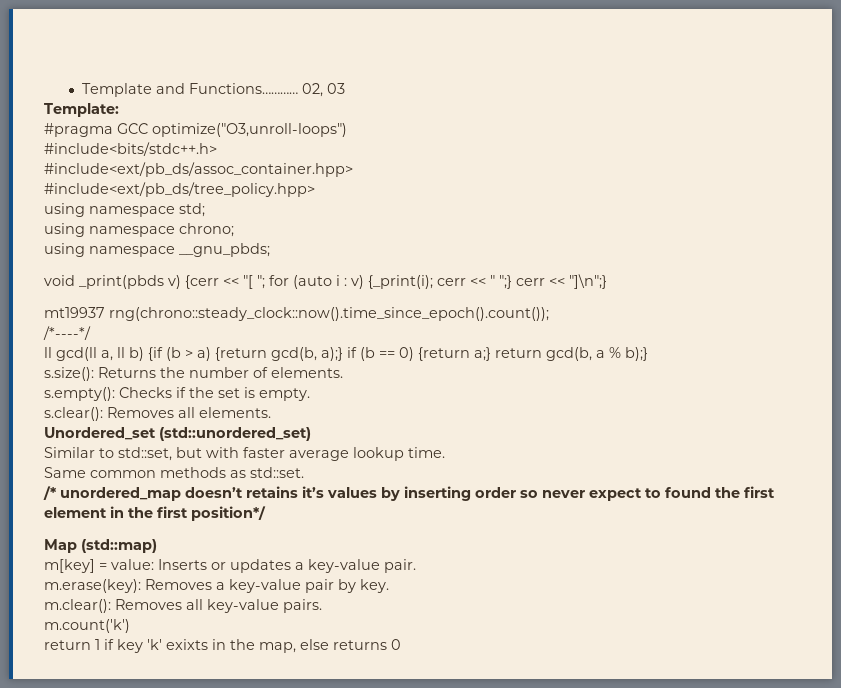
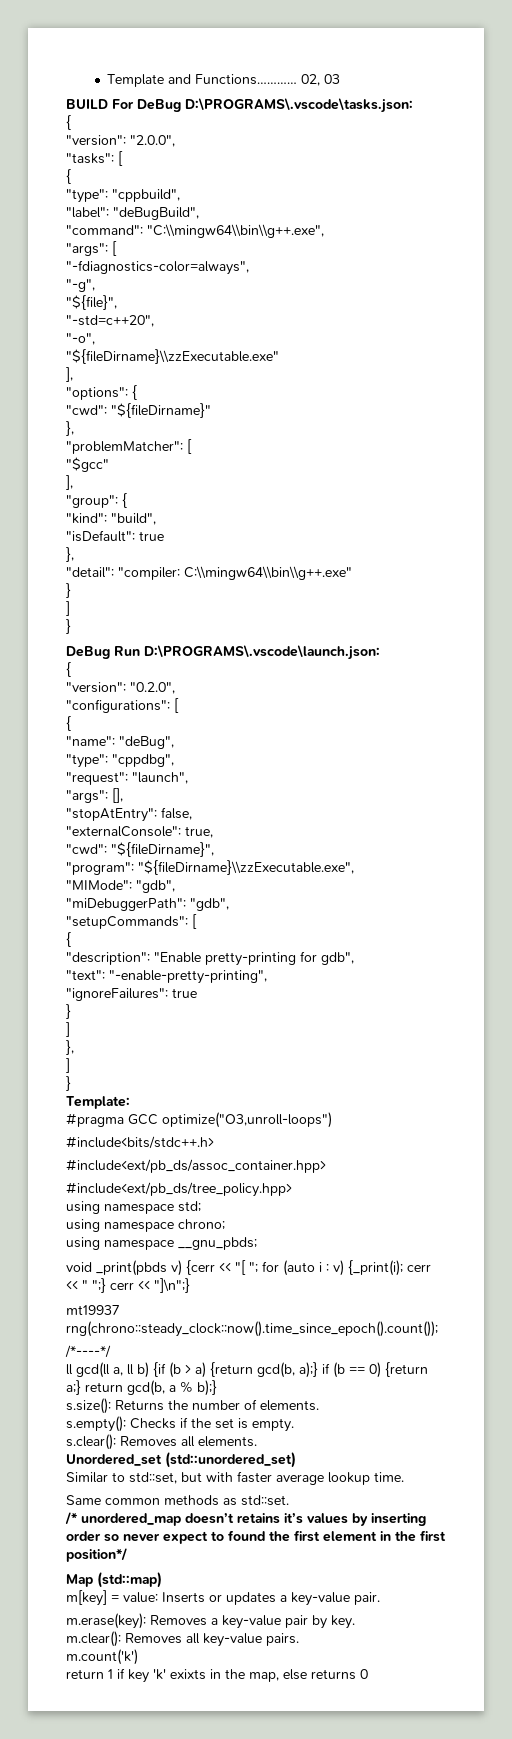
+ BUILD For DeBug D:\PROGRAMS\.vscode\tasks.json:
+ {
+ "version": "2.0.0",
+ "tasks": [
+ {
+ "type": "cppbuild",
+ "label": "deBugBuild",
+ "command": "C:\\mingw64\\bin\\g++.exe",
+ "args": [
+ "-fdiagnostics-color=always",
+ "-g",
+ "${file}",
+ "-std=c++20",
+ "-o",
+ "${fileDirname}\\zzExecutable.exe"
+ ],
+ "options": {
+ "cwd": "${fileDirname}"
+ },
+ "problemMatcher": [
+ "$gcc"
+ ],
+ "group": {
+ "kind": "build",
+ "isDefault": true
+ },
+ "detail": "compiler: C:\\mingw64\\bin\\g++.exe"
+ }
+ ]
+ }
+ DeBug Run D:\PROGRAMS\.vscode\launch.json:
+ {
+ "version": "0.2.0",
+ "configurations": [
+ {
+ "name": "deBug",
+ "type": "cppdbg",
+ "request": "launch",
+ "args": [],
+ "stopAtEntry": false,
+ "externalConsole": true,
+ "cwd": "${fileDirname}",
+ "program": "${fileDirname}\\zzExecutable.exe",
+ "MIMode": "gdb",
+ "miDebuggerPath": "gdb",
+ "setupCommands": [
+ {
+ "description": "Enable pretty-printing for gdb",
+ "text": "-enable-pretty-printing",
+ "ignoreFailures": true
+ }
+ ]
+ },
+ ]
+ }

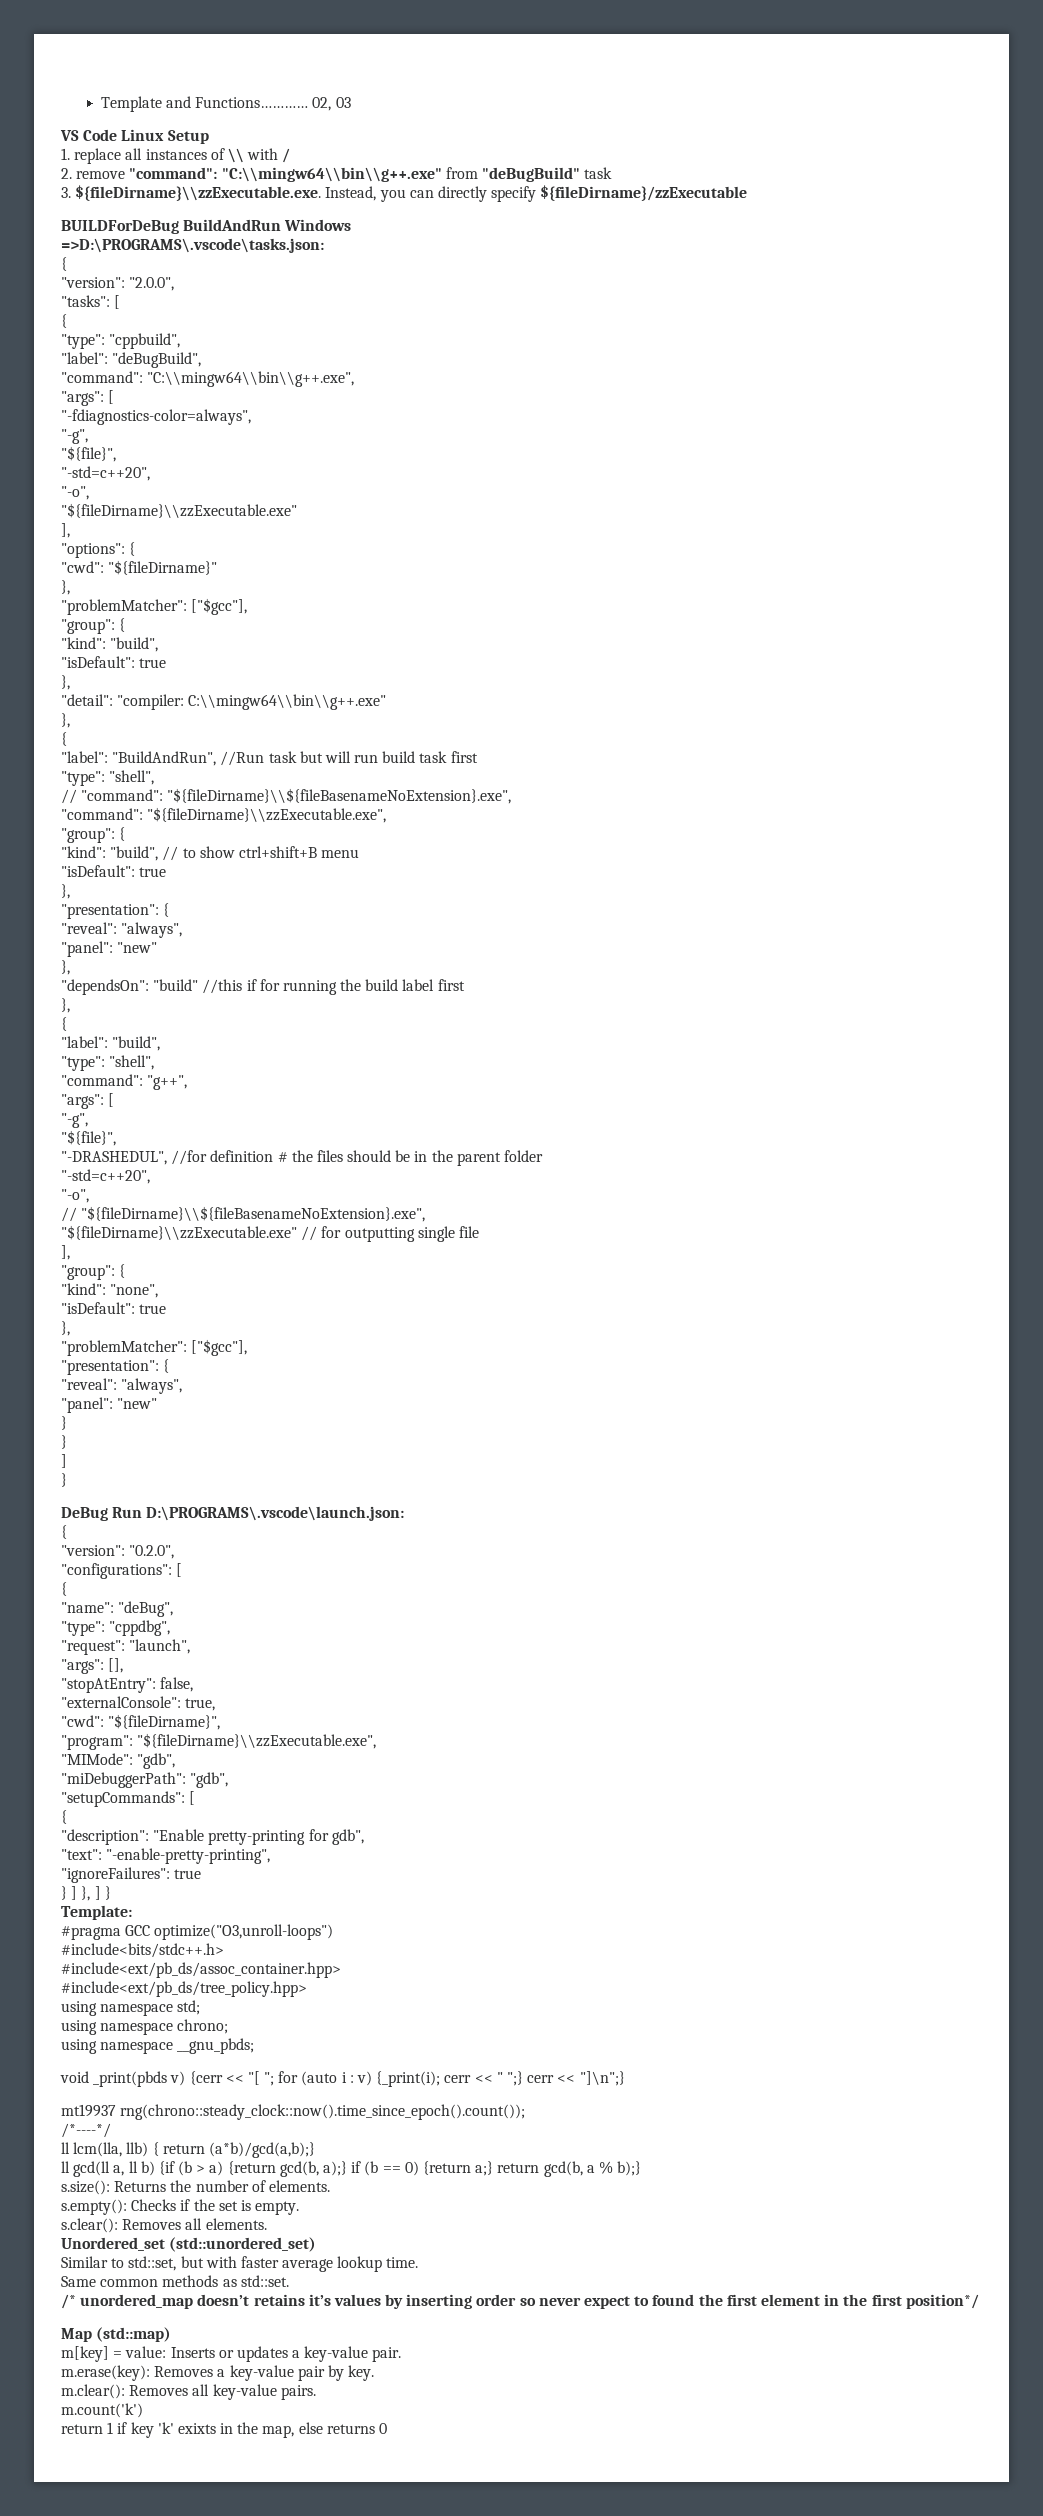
- BUILD For DeBug D:\PROGRAMS\.vscode\tasks.json:
+ VS Code Linux Setup
+ 1. replace all instances of \\ with /
+ 2. remove "command": "C:\\mingw64\\bin\\g++.exe" from "deBugBuild" task
+ 3. ${fileDirname}\\zzExecutable.exe. Instead, you can directly specify ${fileDirname}/zzExecutable
+ BUILDForDeBug BuildAndRun Windows
+ =>D:\PROGRAMS\.vscode\tasks.json:
  "cwd": "${fileDirname}"
  },
- "problemMatcher": [
- "$gcc"
- ],
+ "problemMatcher": ["$gcc"],
  "detail": "compiler: C:\\mingw64\\bin\\g++.exe"
+ },
+ {
+ "label": "BuildAndRun", //Run task but will run build task first
+ "type": "shell",
+ // "command": "${fileDirname}\\${fileBasenameNoExtension}.exe",
+ "command": "${fileDirname}\\zzExecutable.exe",
+ "group": {
+ "kind": "build", // to show ctrl+shift+B menu
+ "isDefault": true
+ },
+ "presentation": {
+ "reveal": "always",
+ "panel": "new"
+ },
+ "dependsOn": "build" //this if for running the build label first
+ },
+ {
+ "label": "build",
+ "type": "shell",
+ "command": "g++",
+ "args": [
+ "-g",
+ "${file}",
+ "-DRASHEDUL", //for definition # the files should be in the parent folder
+ "-std=c++20",
+ "-o",
+ // "${fileDirname}\\${fileBasenameNoExtension}.exe",
+ "${fileDirname}\\zzExecutable.exe" // for outputting single file
+ ],
+ "group": {
+ "kind": "none",
+ "isDefault": true
+ },
+ "problemMatcher": ["$gcc"],
+ "presentation": {
+ "reveal": "always",
+ "panel": "new"
+ }
  "ignoreFailures": true
- }
- ]
- },
- ]
- }
+ } ] }, ] }
+ ll lcm(lla, llb) { return (a*b)/gcd(a,b);}

